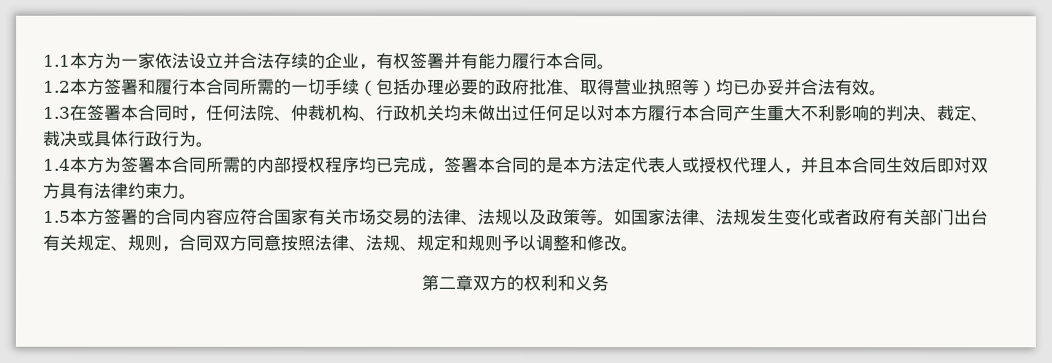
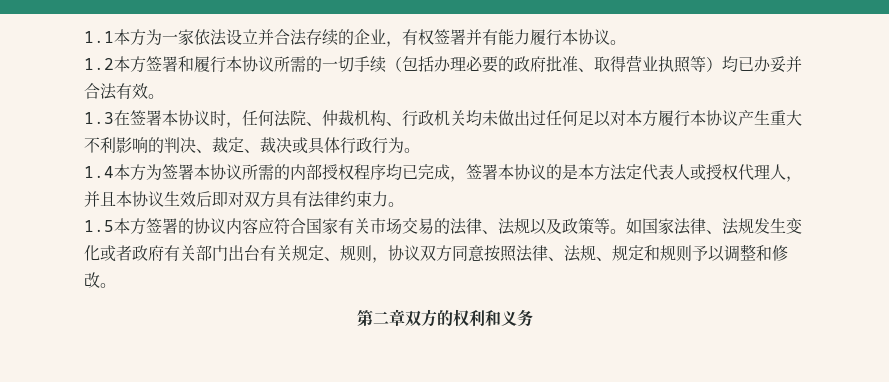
- 1.1本方为一家依法设立并合法存续的企业，有权签署并有能力履行本合同。
+ 1.1本方为一家依法设立并合法存续的企业，有权签署并有能力履行本协议。
- 1.2本方签署和履行本合同所需的一切手续（包括办理必要的政府批准、取得营业执照等）均已办妥并合法有效。
+ 1.2本方签署和履行本协议所需的一切手续（包括办理必要的政府批准、取得营业执照等）均已办妥并合法有效。
- 1.3在签署本合同时，任何法院、仲裁机构、行政机关均未做出过任何足以对本方履行本合同产生重大不利影响的判决、裁定、裁决或具体行政行为。
+ 1.3在签署本协议时，任何法院、仲裁机构、行政机关均未做出过任何足以对本方履行本协议产生重大不利影响的判决、裁定、裁决或具体行政行为。
- 1.4本方为签署本合同所需的内部授权程序均已完成，签署本合同的是本方法定代表人或授权代理人，并且本合同生效后即对双方具有法律约束力。
+ 1.4本方为签署本协议所需的内部授权程序均已完成，签署本协议的是本方法定代表人或授权代理人，并且本协议生效后即对双方具有法律约束力。
- 1.5本方签署的合同内容应符合国家有关市场交易的法律、法规以及政策等。
+ 1.5本方签署的协议内容应符合国家有关市场交易的法律、法规以及政策等。
- 如国家法律、法规发生变化或者政府有关部门出台有关规定、规则，合同双方同意按照法律、法规、规定和规则予以调整和修改。
+ 如国家法律、法规发生变化或者政府有关部门出台有关规定、规则，协议双方同意按照法律、法规、规定和规则予以调整和修改。

